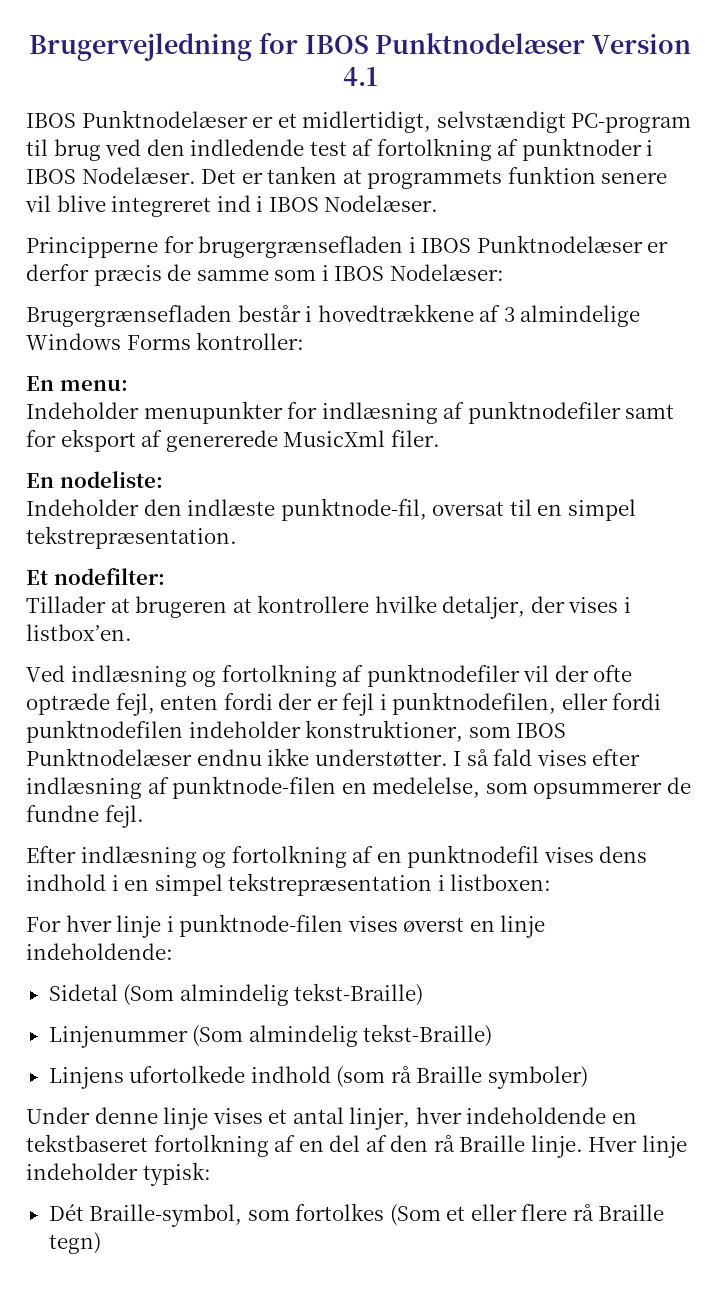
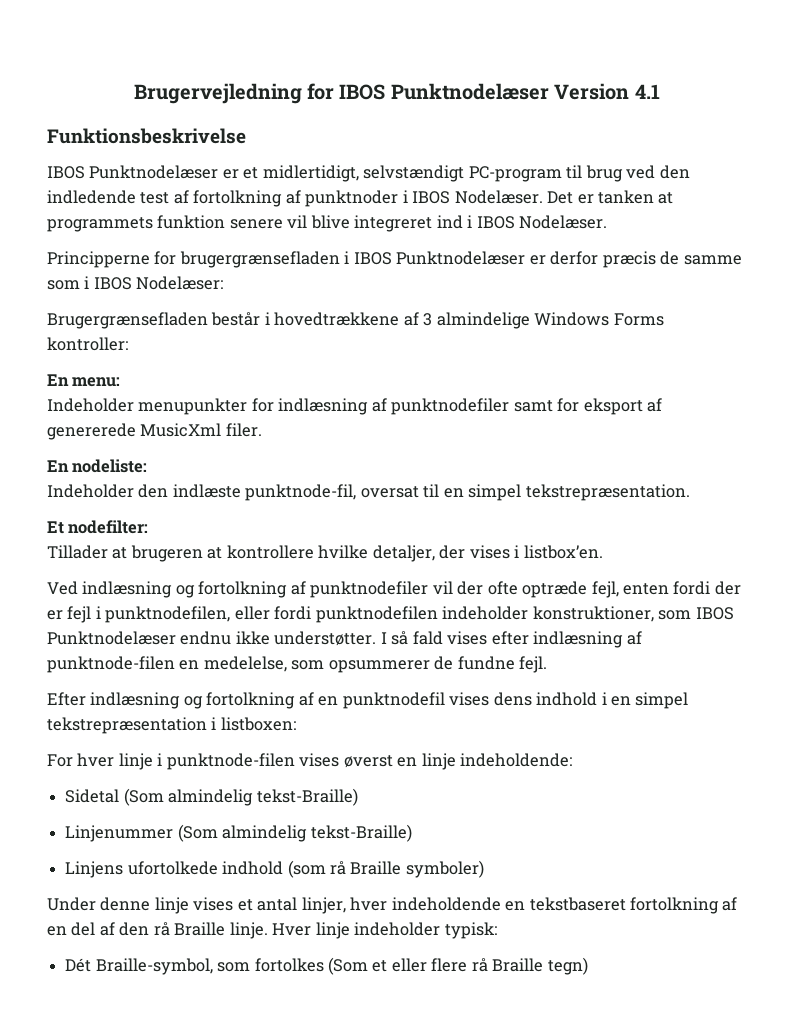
+ Funktionsbeskrivelse

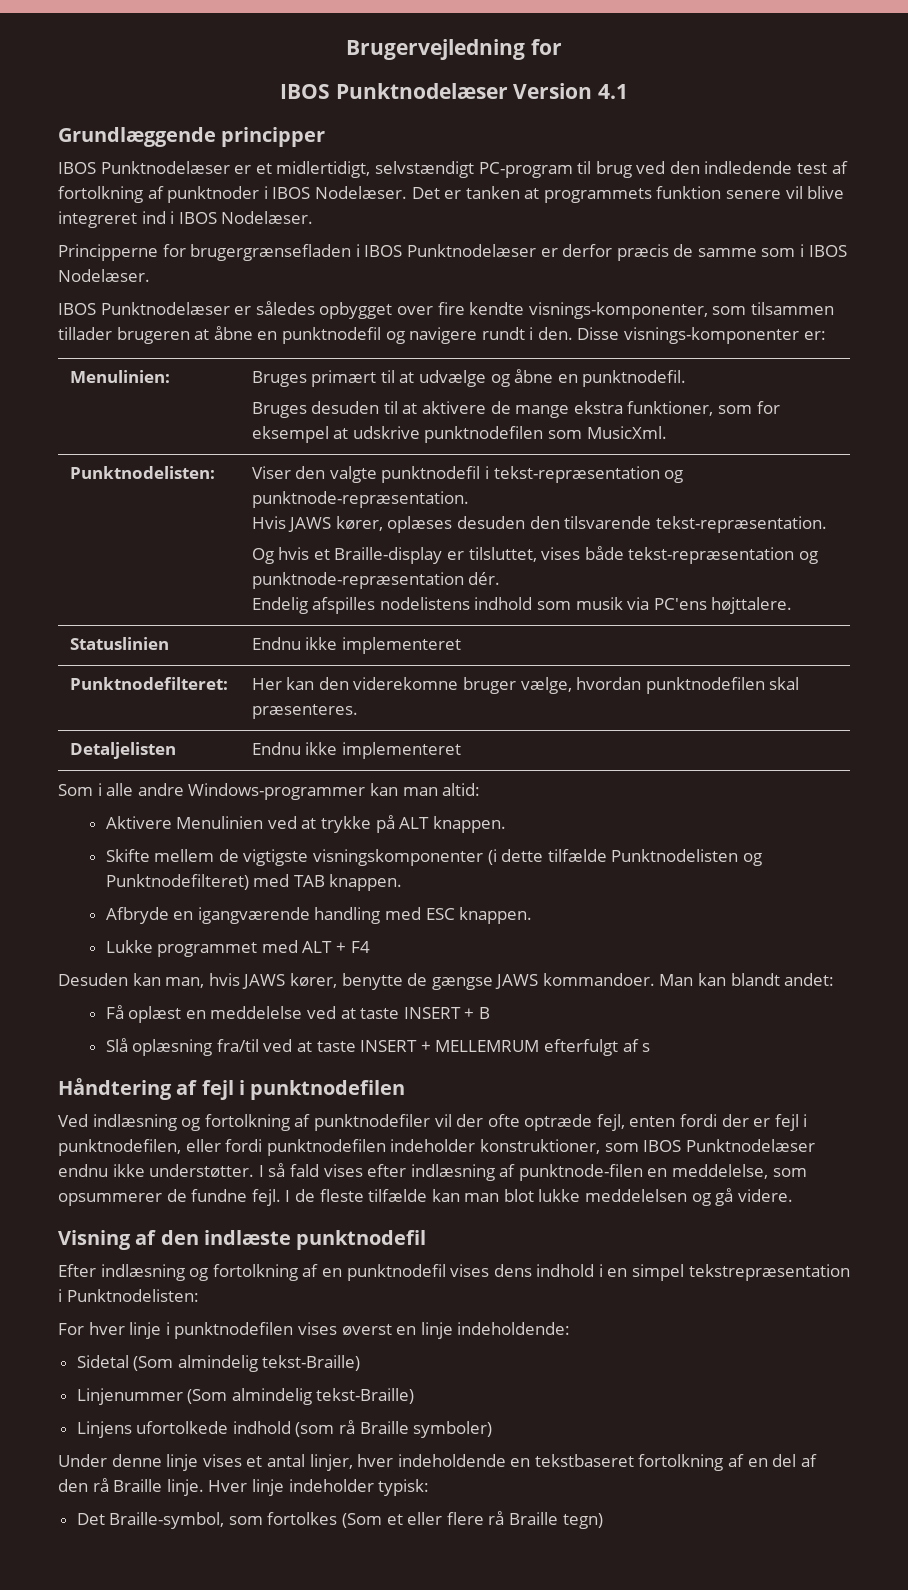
- Brugervejledning for IBOS Punktnodelæser Version 4.1
+ Brugervejledning for
+ IBOS Punktnodelæser Version 4.1
- Funktionsbeskrivelse
+ Grundlæggende principper
- Principperne for brugergrænsefladen i IBOS Punktnodelæser er derfor præcis de samme som i IBOS Nodelæser:
- Brugergrænsefladen består i hovedtrækkene af 3 almindelige Windows Forms kontroller:
- En menu:
- Indeholder menupunkter for indlæsning af punktnodefiler samt for eksport af genererede MusicXml filer.
- En nodeliste:
- Indeholder den indlæste punktnode-fil, oversat til en simpel tekstrepræsentation.
- Et nodefilter:
- Tillader at brugeren at kontrollere hvilke detaljer, der vises i listbox’en.
+ Principperne for brugergrænsefladen i IBOS Punktnodelæser er derfor præcis de samme som i IBOS Nodelæser.
+ IBOS Punktnodelæser er således opbygget over fire kendte visnings-komponenter, som tilsammen tillader brugeren at åbne en punktnodefil og navigere rundt i den. Disse visnings-komponenter er:
+ Menulinien: | Bruges primært til at udvælge og åbne en punktnodefil.
+ Bruges desuden til at aktivere de mange ekstra funktioner, som for eksempel at udskrive punktnodefilen som MusicXml.
+ Punktnodelisten: | Viser den valgte punktnodefil i tekst-repræsentation og punktnode-repræsentation.
+ Hvis JAWS kører, oplæses desuden den tilsvarende tekst-repræsentation.
+ Og hvis et Braille-display er tilsluttet, vises både tekst-repræsentation og punktnode-repræsentation dér.
+ Endelig afspilles nodelistens indhold som musik via PC'ens højttalere.
+ Statuslinien | Endnu ikke implementeret
+ Punktnodefilteret: | Her kan den viderekomne bruger vælge, hvordan punktnodefilen skal præsenteres.
+ Detaljelisten | Endnu ikke implementeret
+ Som i alle andre Windows-programmer kan man altid:
+ Aktivere Menulinien ved at trykke på ALT knappen.
+ Skifte mellem de vigtigste visningskomponenter (i dette tilfælde Punktnodelisten og Punktnodefilteret) med TAB knappen.
+ Afbryde en igangværende handling med ESC knappen.
+ Lukke programmet med ALT + F4
+ Desuden kan man, hvis JAWS kører, benytte de gængse JAWS kommandoer. Man kan blandt andet:
+ Få oplæst en meddelelse ved at taste INSERT + B
+ Slå oplæsning fra/til ved at taste INSERT + MELLEMRUM efterfulgt af s
+ Håndtering af fejl i punktnodefilen
- I så fald vises efter indlæsning af punktnode-filen en medelelse, som opsummerer de fundne fejl.
+ I så fald vises efter indlæsning af punktnode-filen en meddelelse, som opsummerer de fundne fejl. I de fleste tilfælde kan man blot lukke meddelelsen og gå videre.
+ Visning af den indlæste punktnodefil
- Efter indlæsning og fortolkning af en punktnodefil vises dens indhold i en simpel tekstrepræsentation i listboxen:
+ Efter indlæsning og fortolkning af en punktnodefil vises dens indhold i en simpel tekstrepræsentation i Punktnodelisten:
- For hver linje i punktnode-filen vises øverst en linje indeholdende:
+ For hver linje i punktnodefilen vises øverst en linje indeholdende:
- Dét Braille-symbol, som fortolkes (Som et eller flere rå Braille tegn)
+ Det Braille-symbol, som fortolkes (Som et eller flere rå Braille tegn)

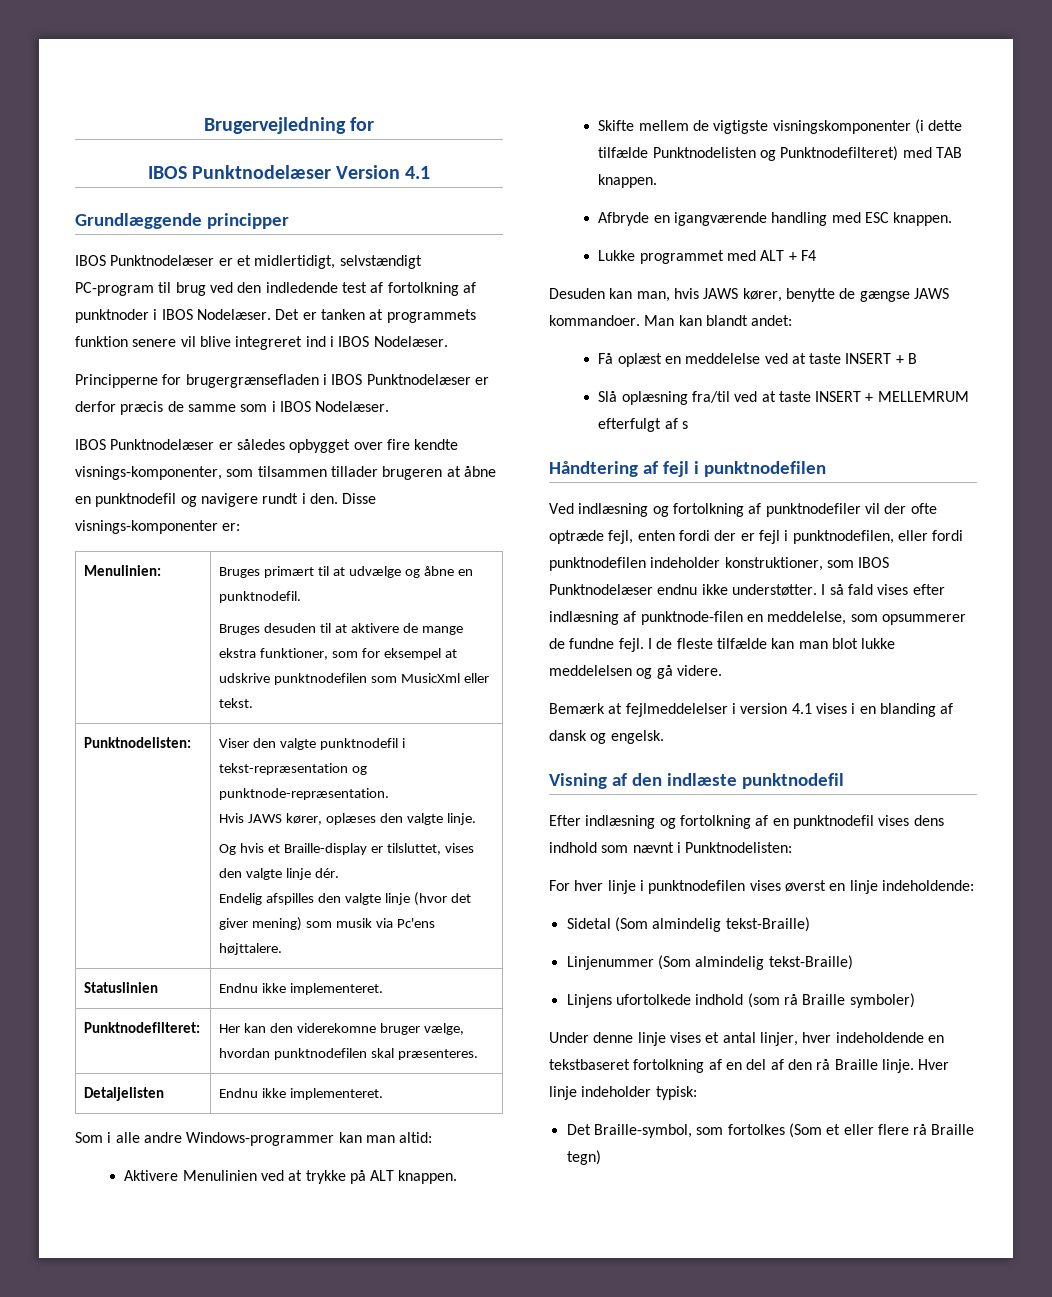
  Menulinien: | Bruges primært til at udvælge og åbne en punktnodefil.
- Bruges desuden til at aktivere de mange ekstra funktioner, som for eksempel at udskrive punktnodefilen som MusicXml.
+ Bruges desuden til at aktivere de mange ekstra funktioner, som for eksempel at udskrive punktnodefilen som MusicXml eller tekst.
- Hvis JAWS kører, oplæses desuden den tilsvarende tekst-repræsentation.
+ Hvis JAWS kører, oplæses den valgte linje.
- Og hvis et Braille-display er tilsluttet, vises både tekst-repræsentation og punktnode-repræsentation dér.
+ Og hvis et Braille-display er tilsluttet, vises den valgte linje dér.
- Endelig afspilles nodelistens indhold som musik via PC'ens højttalere.
+ Endelig afspilles den valgte linje (hvor det giver mening) som musik via Pc'ens højttalere.
- Statuslinien | Endnu ikke implementeret
+ Statuslinien | Endnu ikke implementeret.
- Detaljelisten | Endnu ikke implementeret
+ Detaljelisten | Endnu ikke implementeret.
+ Bemærk at fejlmeddelelser i version 4.1 vises i en blanding af dansk og engelsk.
- Efter indlæsning og fortolkning af en punktnodefil vises dens indhold i en simpel tekstrepræsentation i Punktnodelisten:
+ Efter indlæsning og fortolkning af en punktnodefil vises dens indhold som nævnt i Punktnodelisten:

